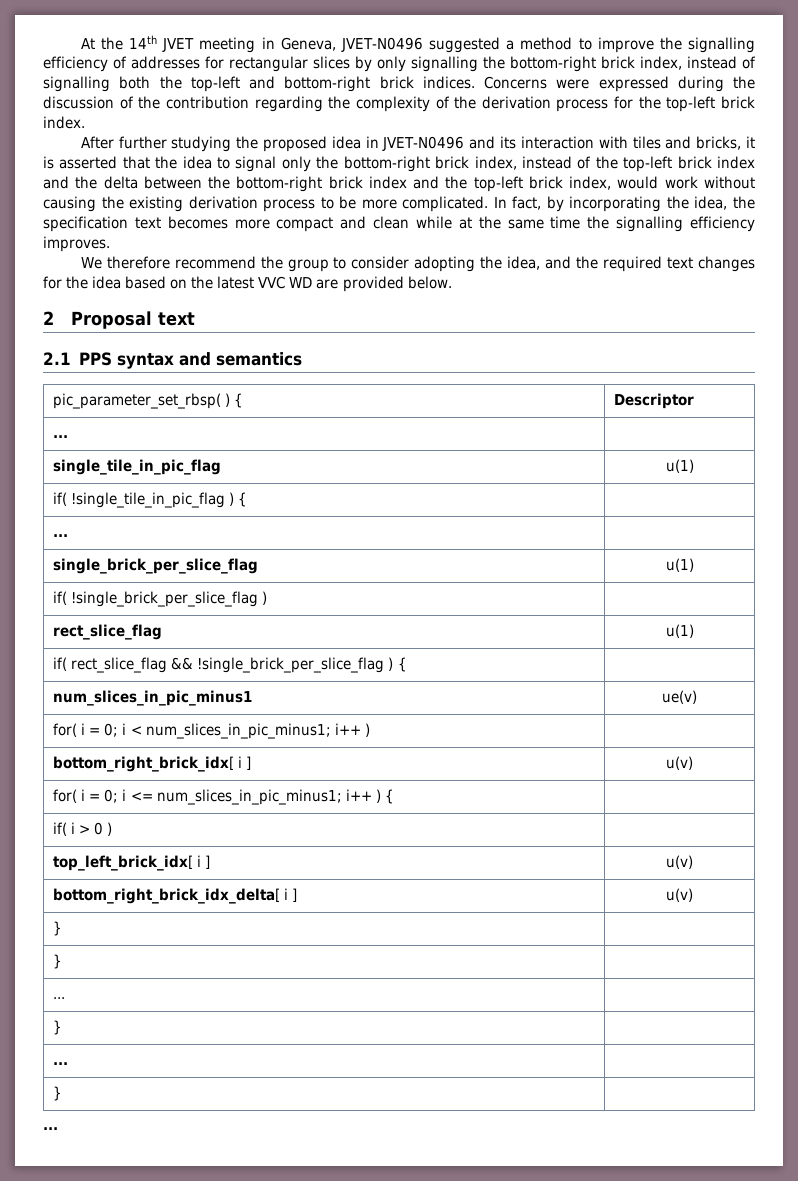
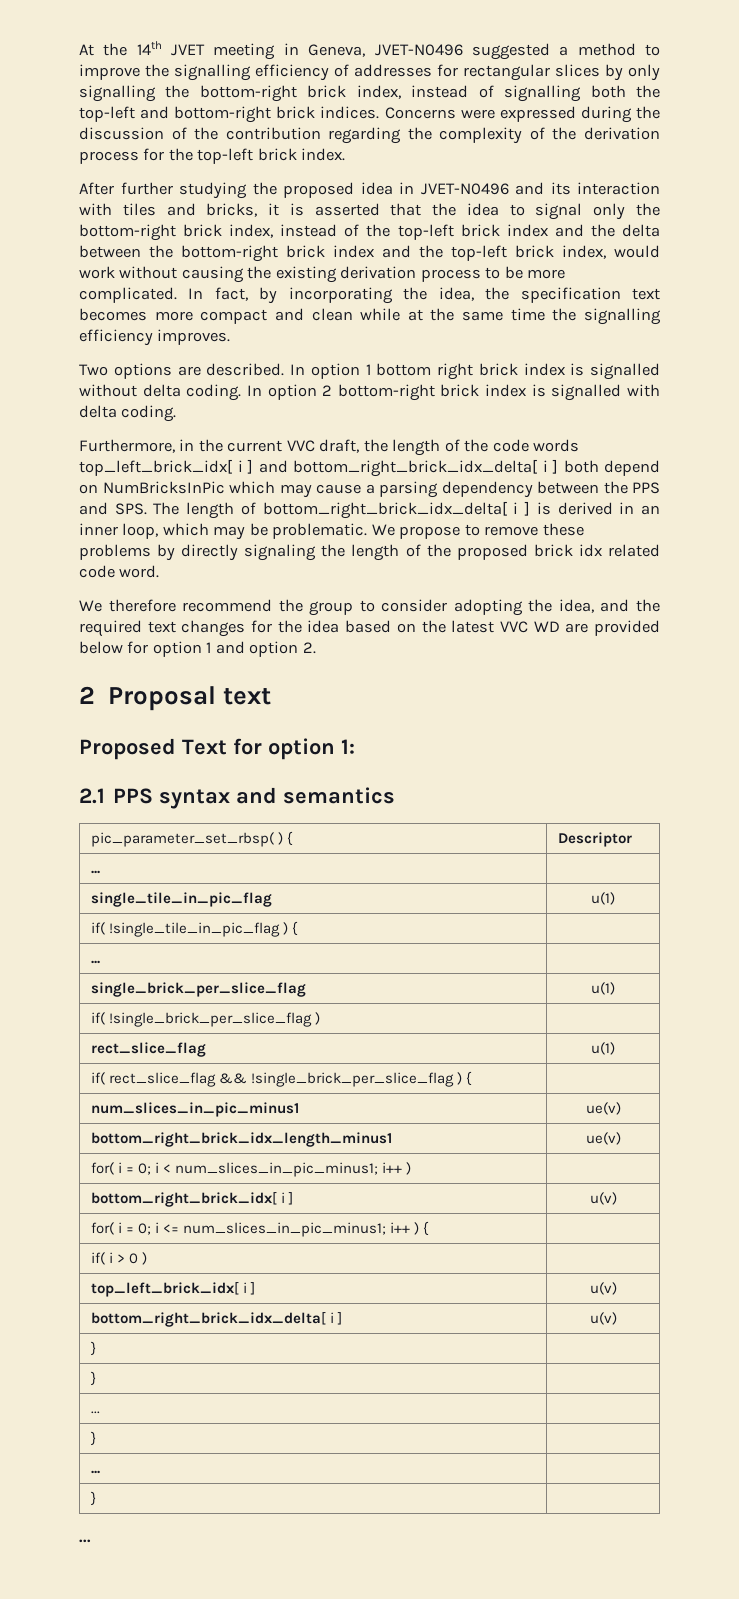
+ Two options are described. In option 1 bottom right brick index is signalled without delta coding. In option 2 bottom-right brick index is signalled with delta coding.
+ Furthermore, in the current VVC draft, the length of the code words top_left_brick_idx[ i ] and bottom_right_brick_idx_delta[ i ] both depend on NumBricksInPic which may cause a parsing dependency between the PPS and SPS. The length of bottom_right_brick_idx_delta[ i ] is derived in an inner loop, which may be problematic. We propose to remove these problems by directly signaling the length of the proposed brick idx related code word.
- We therefore recommend the group to consider adopting the idea, and the required text changes for the idea based on the latest VVC WD are provided below.
+ We therefore recommend the group to consider adopting the idea, and the required text changes for the idea based on the latest VVC WD are provided below for option 1 and option 2.
  2 Proposal text
+ Proposed Text for option 1:
+ bottom_right_brick_idx_length_minus1 | ue(v)

